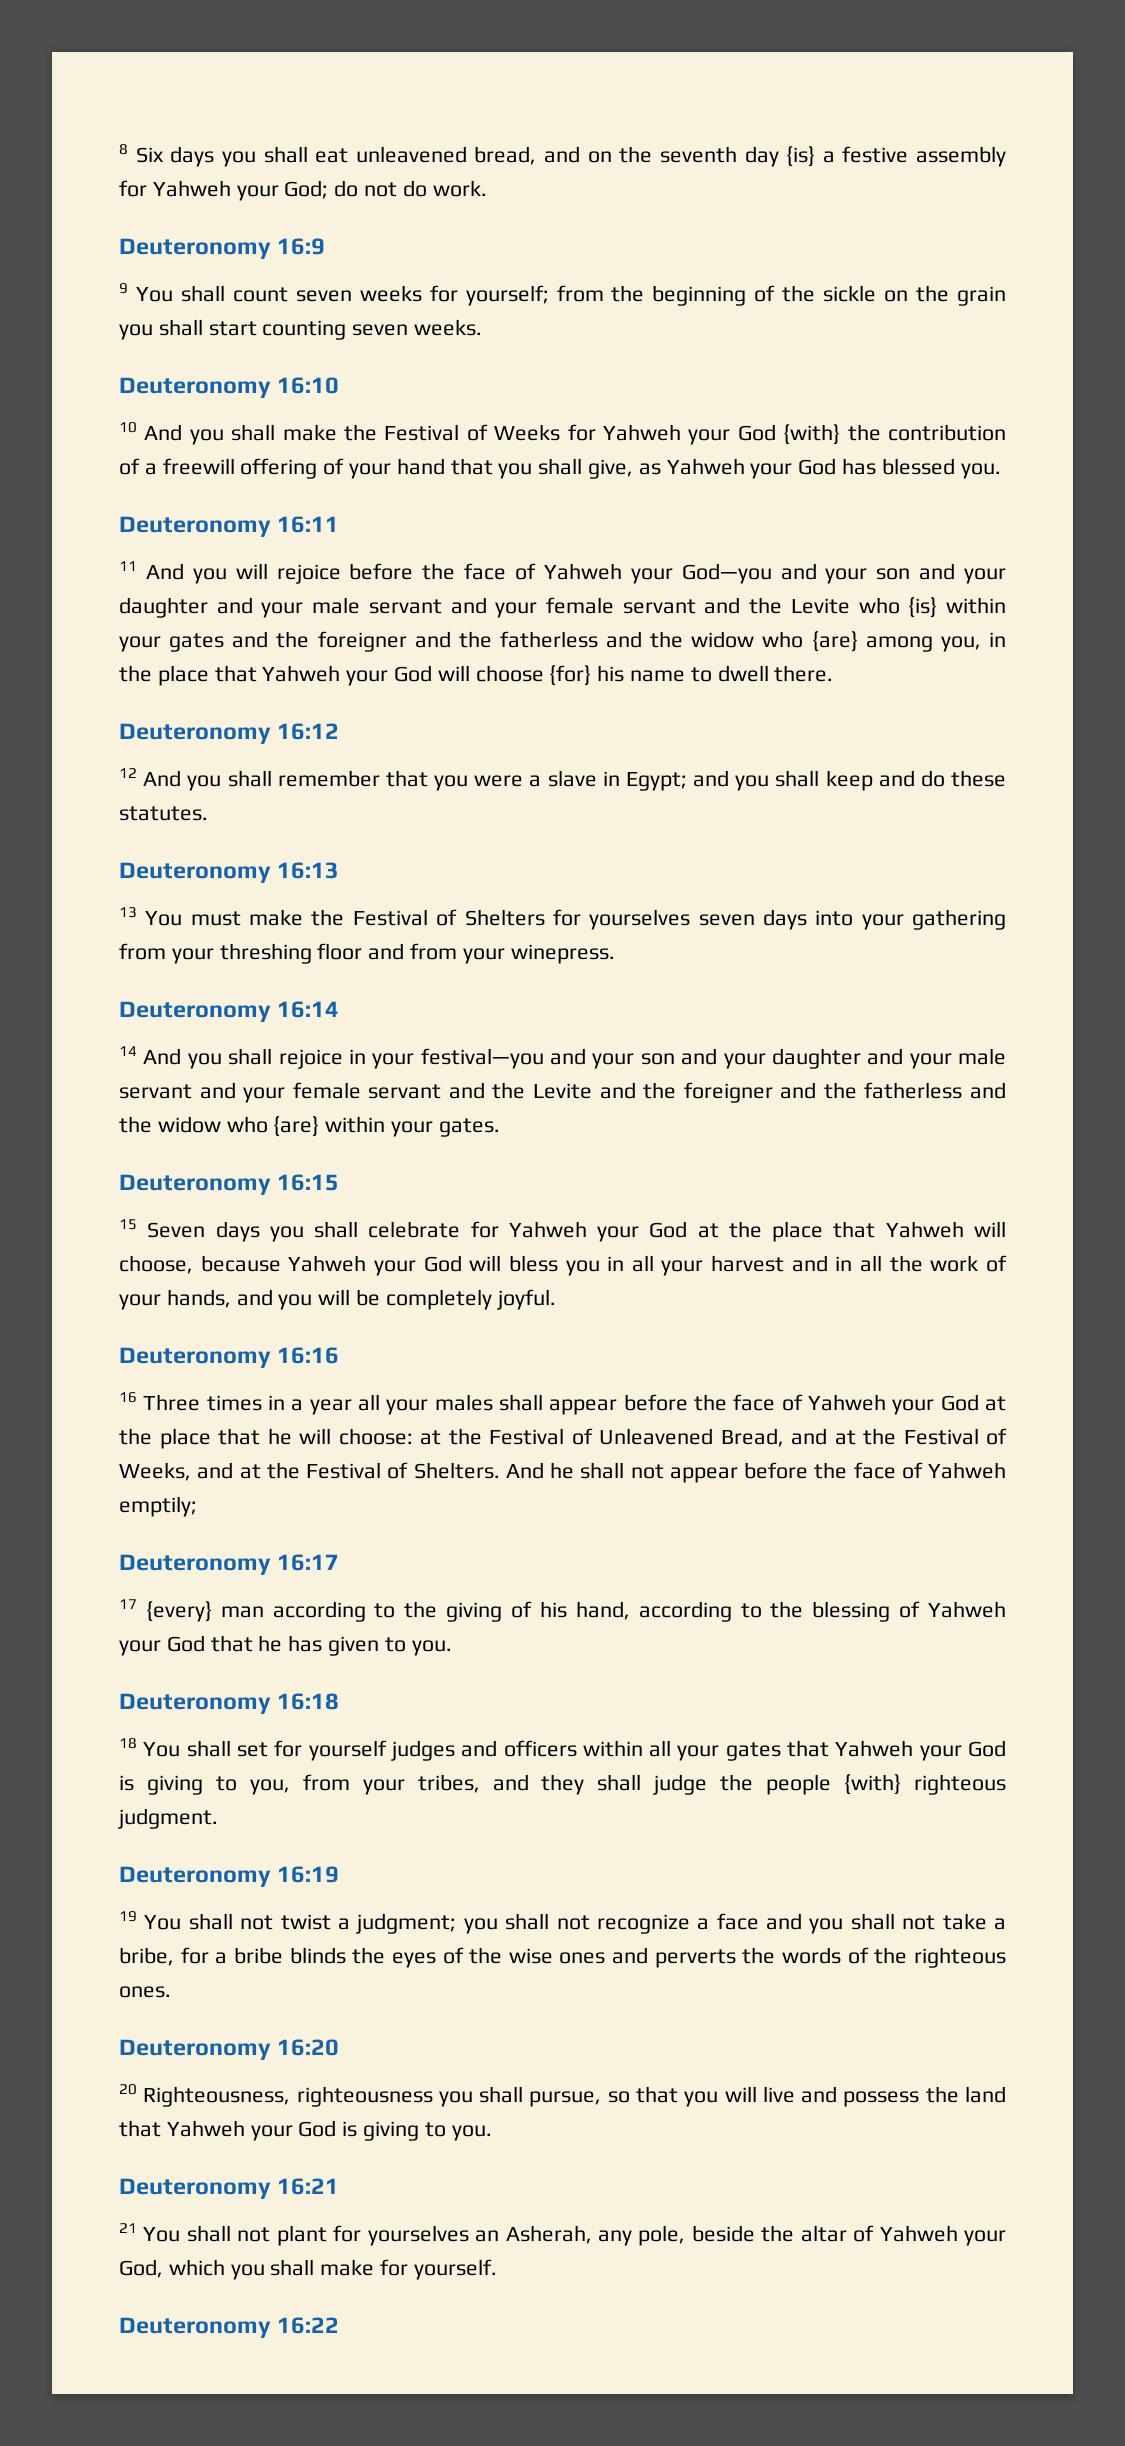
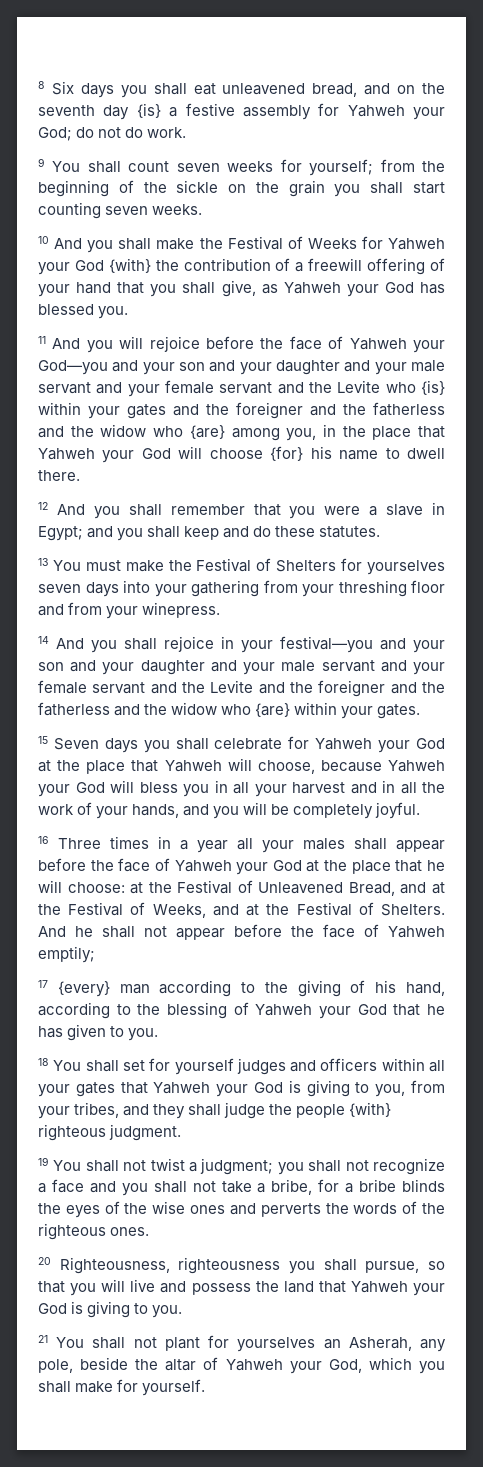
- Deuteronomy 16:9
- Deuteronomy 16:10
- Deuteronomy 16:11
- Deuteronomy 16:12
- Deuteronomy 16:13
- Deuteronomy 16:14
- Deuteronomy 16:15
- Deuteronomy 16:16
- Deuteronomy 16:17
- Deuteronomy 16:18
- Deuteronomy 16:19
- Deuteronomy 16:20
- Deuteronomy 16:21
- Deuteronomy 16:22

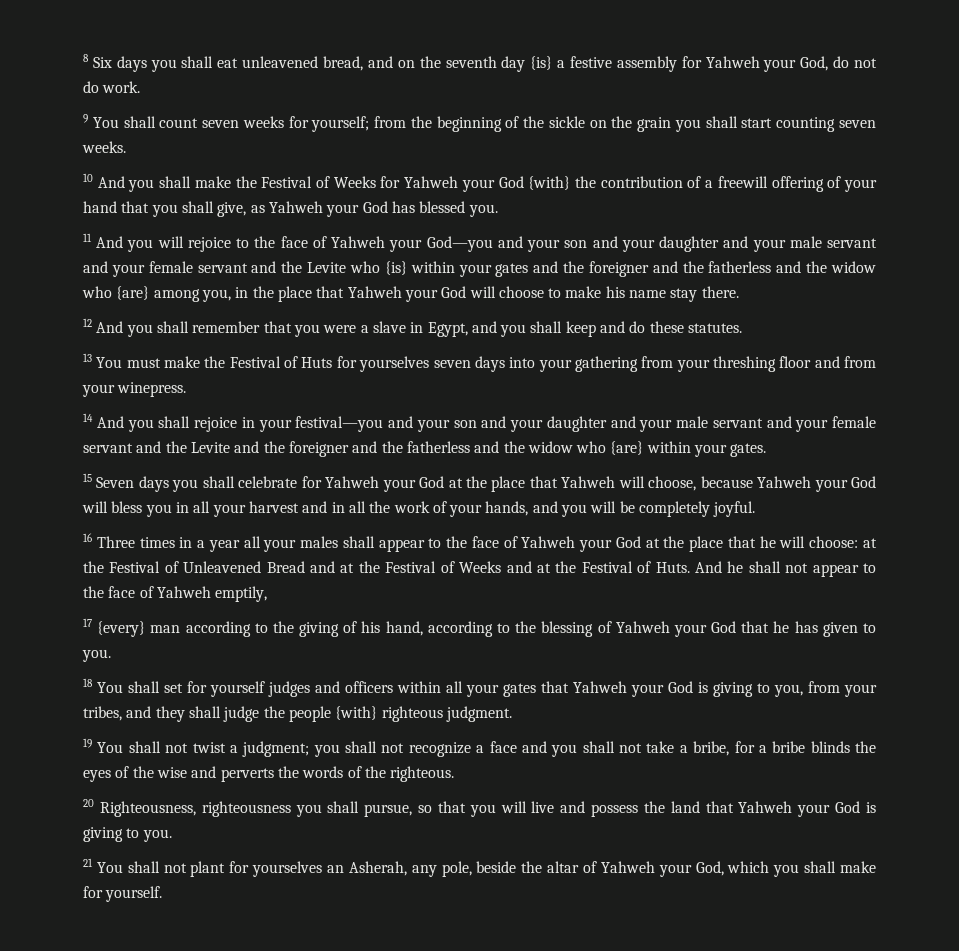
- 8 Six days you shall eat unleavened bread, and on the seventh day {is} a festive assembly for Yahweh your God; do not do work.
+ 8 Six days you shall eat unleavened bread, and on the seventh day {is} a festive assembly for Yahweh your God, do not do work.
- 11 And you will rejoice before the face of Yahweh your God—you and your son and your daughter and your male servant and your female servant and the Levite who {is} within your gates and the foreigner and the fatherless and the widow who {are} among you, in the place that Yahweh your God will choose {for} his name to dwell there.
+ 11 And you will rejoice to the face of Yahweh your God—you and your son and your daughter and your male servant and your female servant and the Levite who {is} within your gates and the foreigner and the fatherless and the widow who {are} among you, in the place that Yahweh your God will choose to make his name stay there.
- 12 And you shall remember that you were a slave in Egypt; and you shall keep and do these statutes.
+ 12 And you shall remember that you were a slave in Egypt, and you shall keep and do these statutes.
- 13 You must make the Festival of Shelters for yourselves seven days into your gathering from your threshing floor and from your winepress.
+ 13 You must make the Festival of Huts for yourselves seven days into your gathering from your threshing floor and from your winepress.
- 16 Three times in a year all your males shall appear before the face of Yahweh your God at the place that he will choose: at the Festival of Unleavened Bread, and at the Festival of Weeks, and at the Festival of Shelters.
+ 16 Three times in a year all your males shall appear to the face of Yahweh your God at the place that he will choose: at the Festival of Unleavened Bread and at the Festival of Weeks and at the Festival of Huts.
- And he shall not appear before the face of Yahweh emptily;
+ And he shall not appear to the face of Yahweh emptily,
- 19 You shall not twist a judgment; you shall not recognize a face and you shall not take a bribe, for a bribe blinds the eyes of the wise ones and perverts the words of the righteous ones.
+ 19 You shall not twist a judgment; you shall not recognize a face and you shall not take a bribe, for a bribe blinds the eyes of the wise and perverts the words of the righteous.

